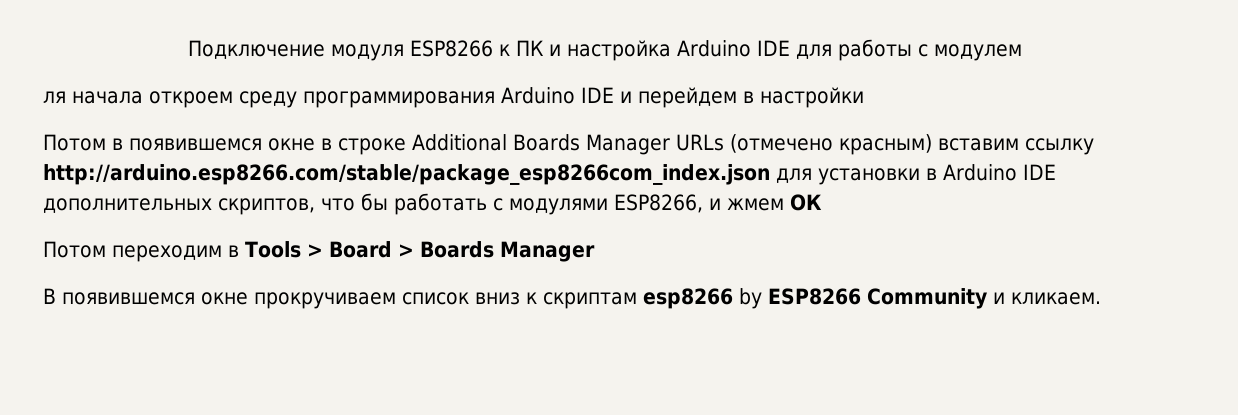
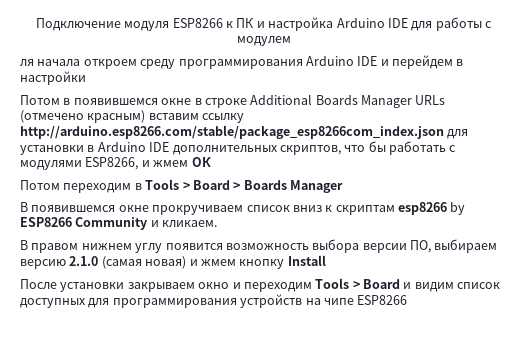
+ В правом нижнем углу появится возможность выбора версии ПО, выбираем версию 2.1.0 (самая новая) и жмем кнопку Install
+ После установки закрываем окно и переходим Tools > Board и видим список доступных для программирования устройств на чипе ESP8266

